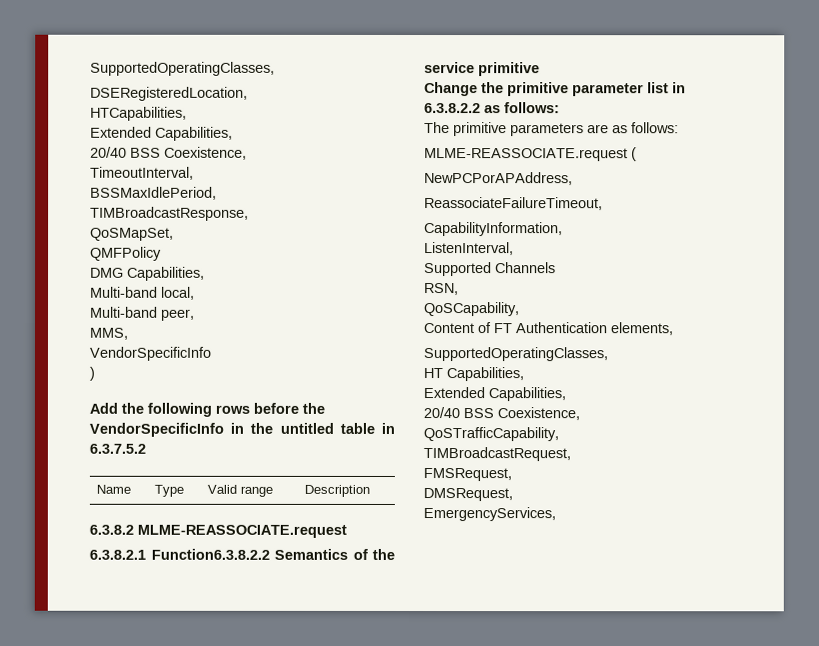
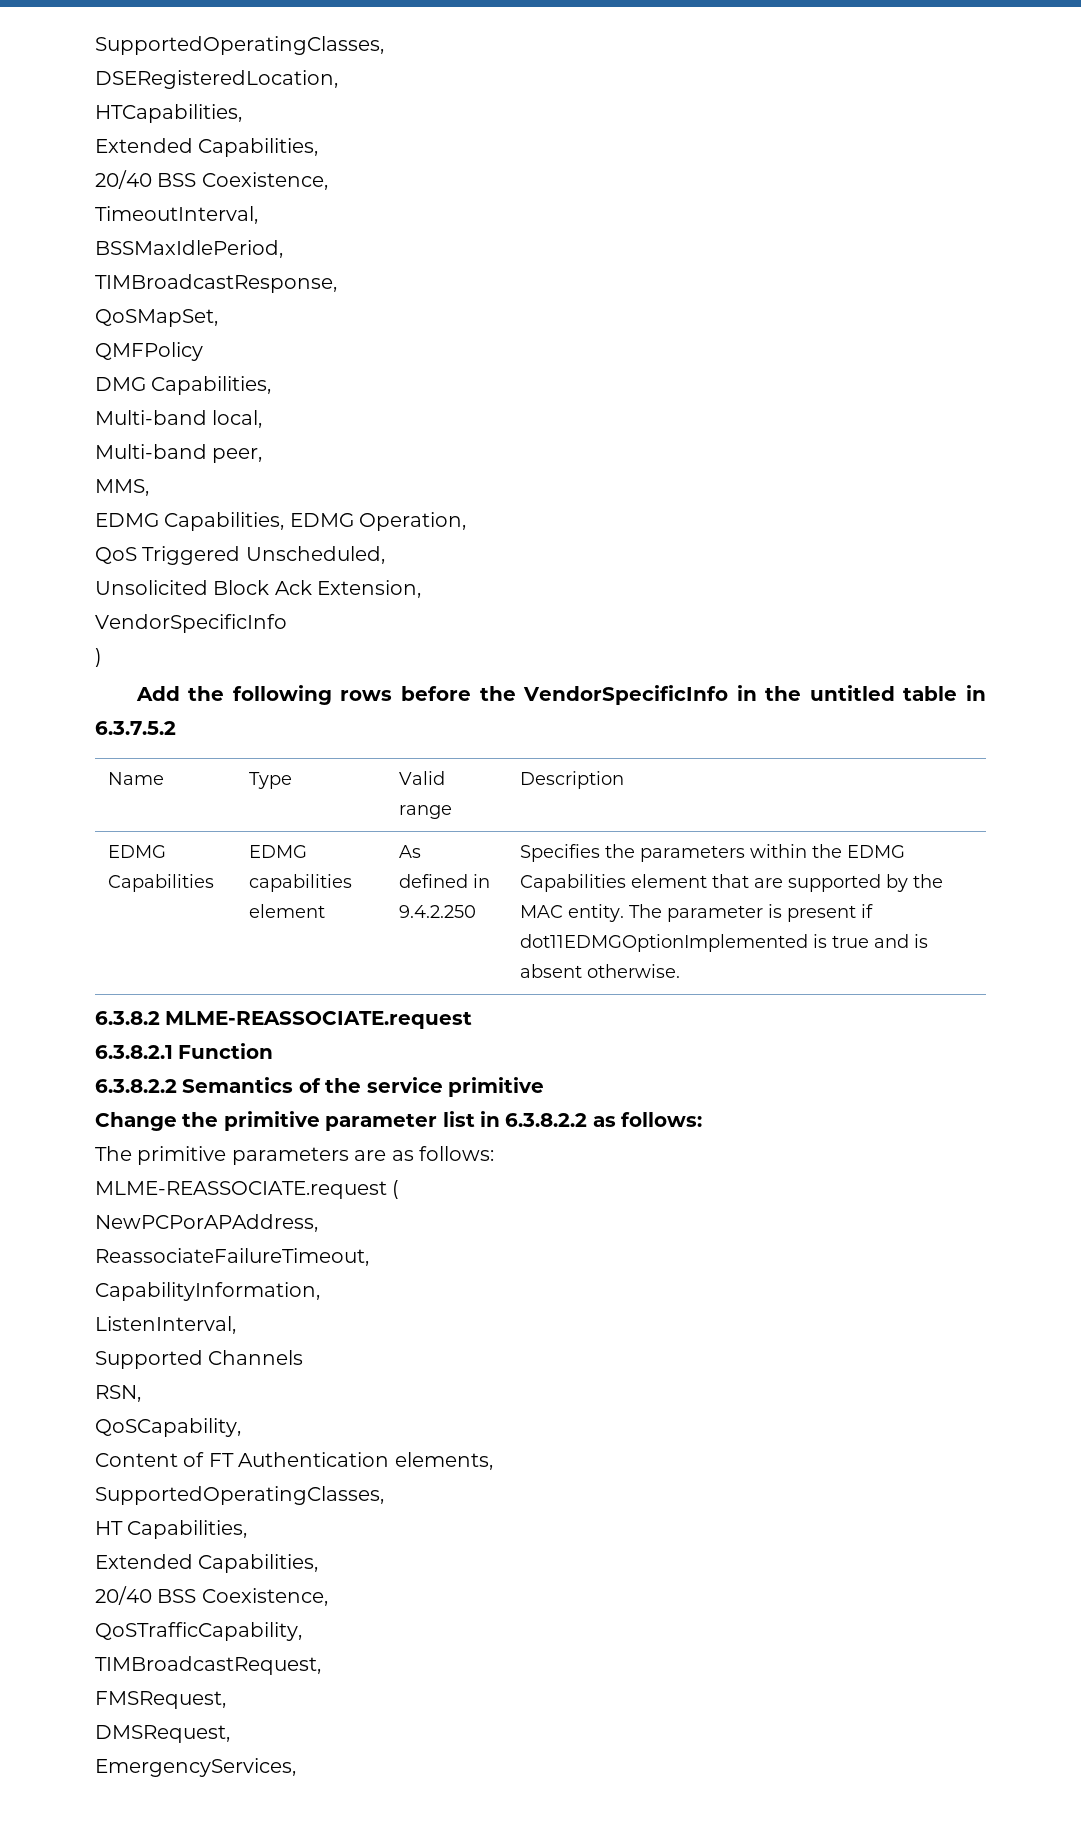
+ EDMG Capabilities, EDMG Operation,
+ QoS Triggered Unscheduled,
+ Unsolicited Block Ack Extension,
+ EDMG Capabilities | EDMG capabilities element | As defined in 9.4.2.250 | Specifies the parameters within the EDMG Capabilities element that are supported by the MAC entity. The parameter is present if dot11EDMGOptionImplemented is true and is absent otherwise.
- 6.3.8.2.1 Function6.3.8.2.2 Semantics of the service primitive
+ 6.3.8.2.1 Function
+ 6.3.8.2.2 Semantics of the service primitive

